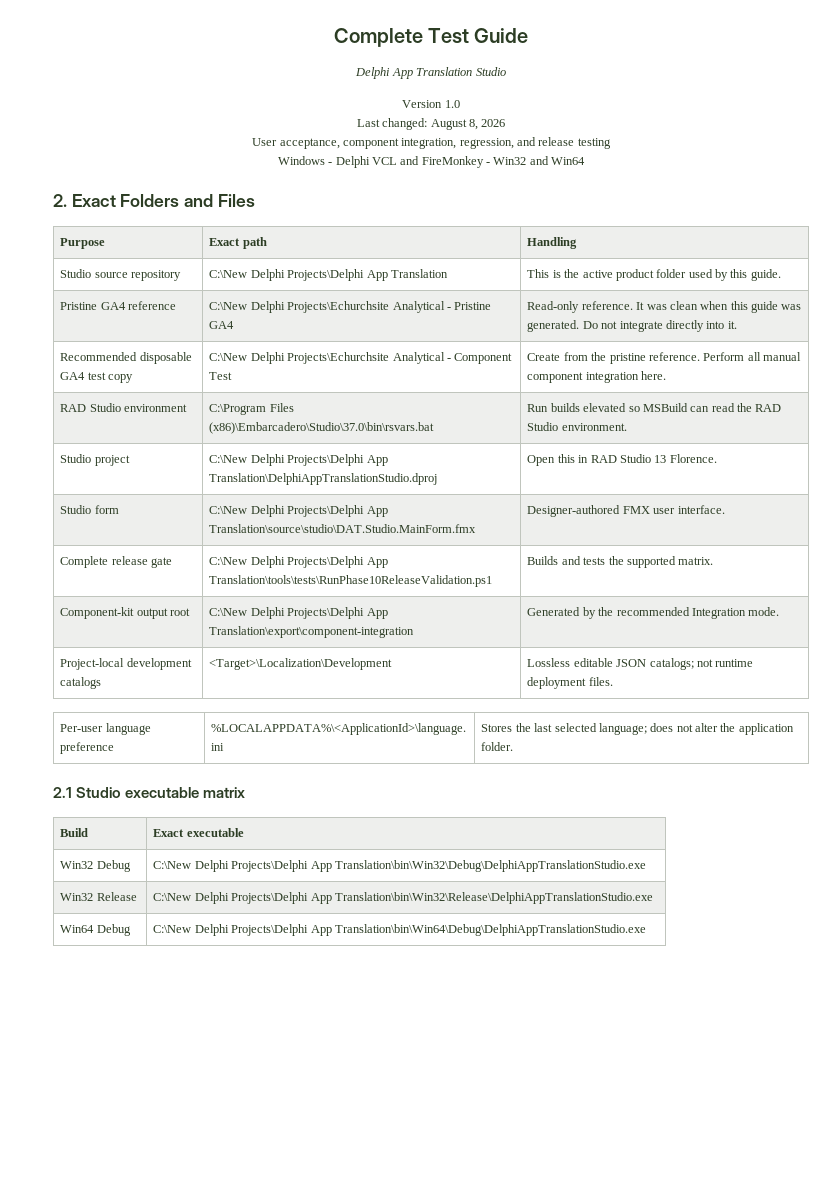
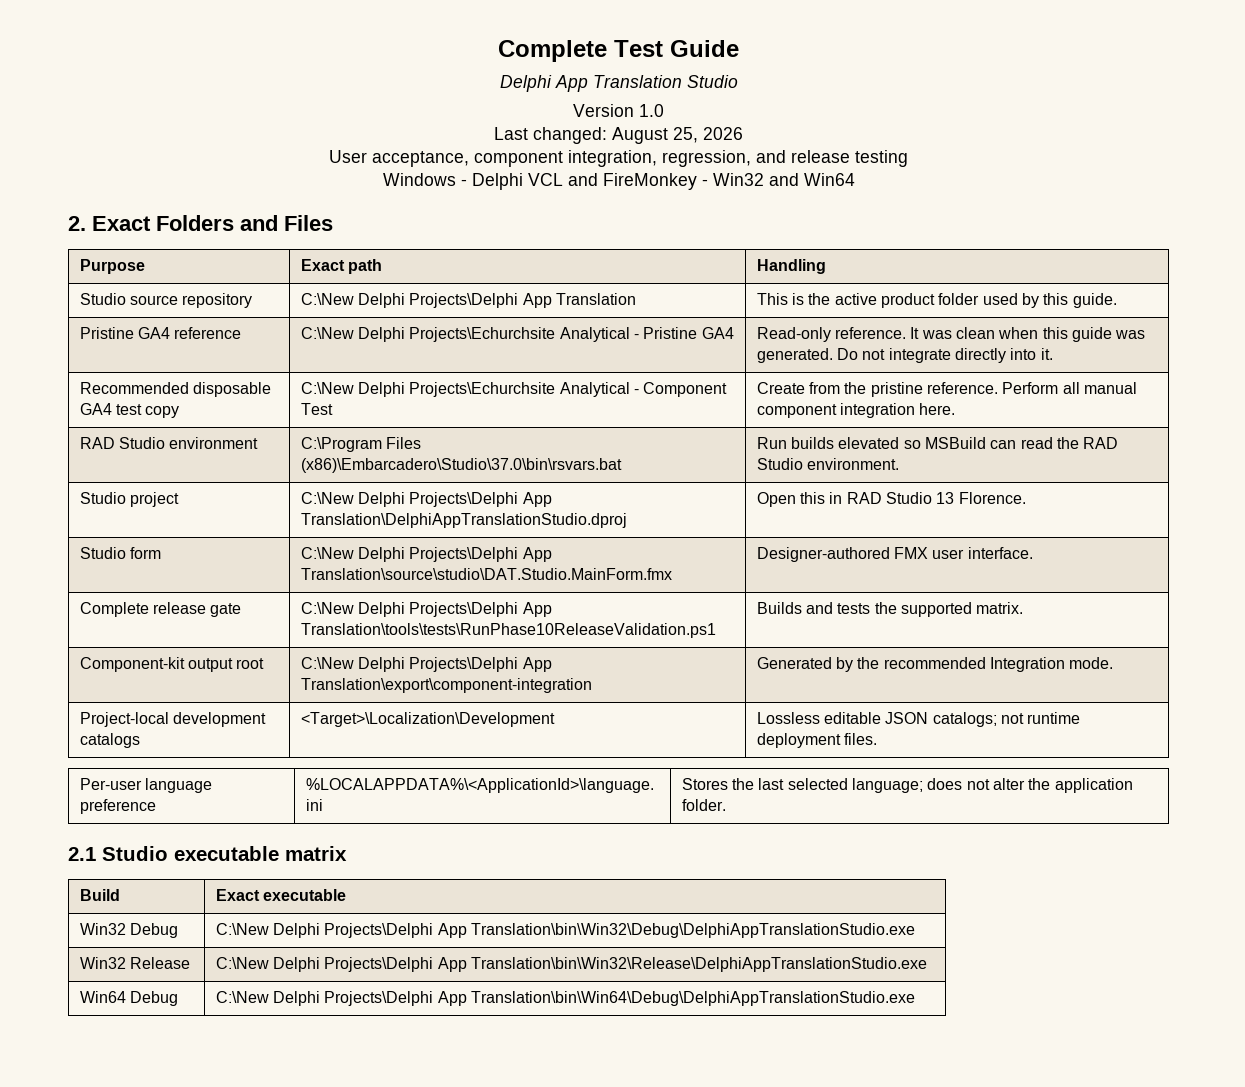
- Last changed: August 8, 2026
+ Last changed: August 25, 2026

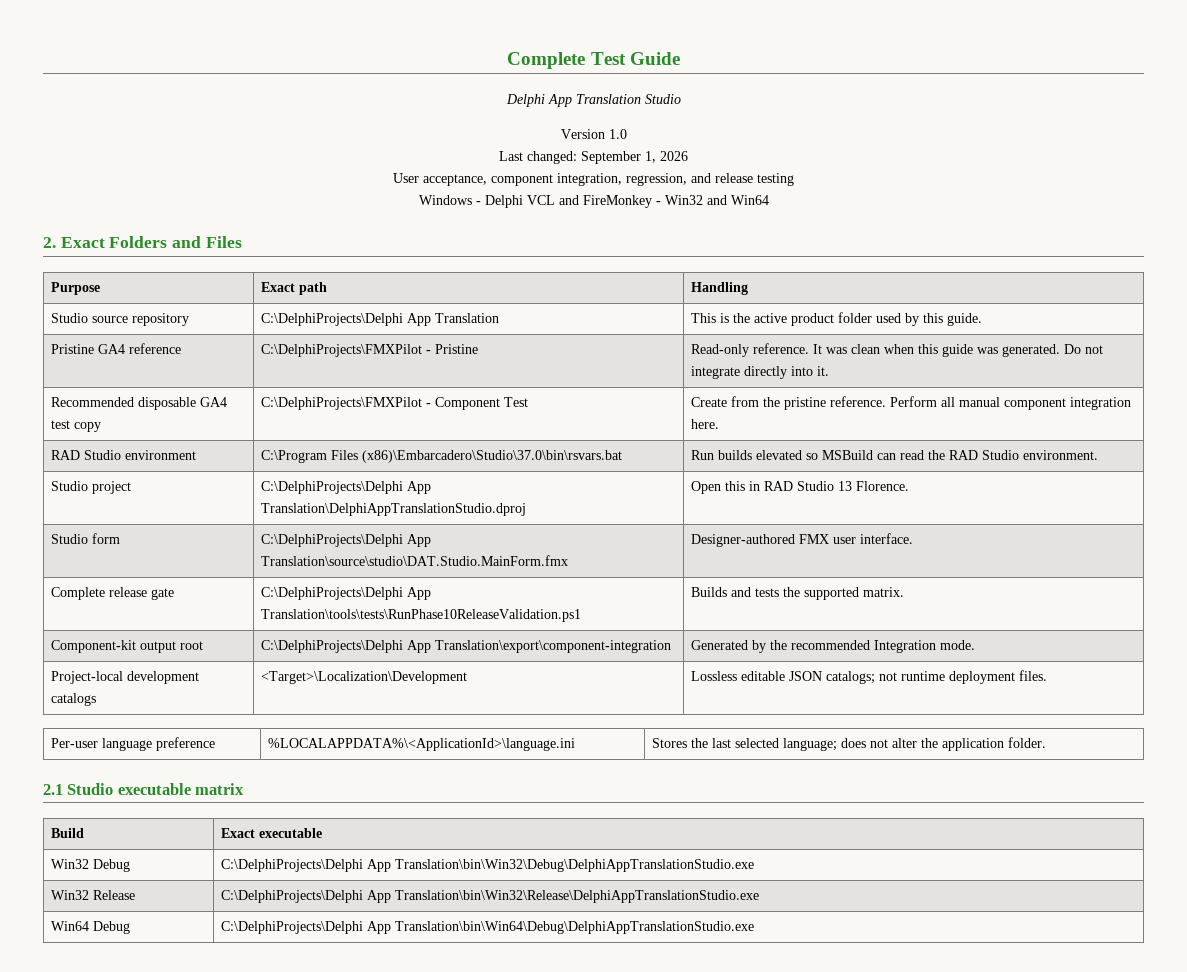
- Last changed: August 25, 2026
+ Last changed: September 1, 2026
- Studio source repository | C:\New Delphi Projects\Delphi App Translation | This is the active product folder used by this guide.
+ Studio source repository | C:\DelphiProjects\Delphi App Translation | This is the active product folder used by this guide.
- Pristine GA4 reference | C:\New Delphi Projects\Echurchsite Analytical - Pristine GA4 | Read-only reference. It was clean when this guide was generated. Do not integrate directly into it.
+ Pristine GA4 reference | C:\DelphiProjects\FMXPilot - Pristine | Read-only reference. It was clean when this guide was generated. Do not integrate directly into it.
- Recommended disposable GA4 test copy | C:\New Delphi Projects\Echurchsite Analytical - Component Test | Create from the pristine reference. Perform all manual component integration here.
+ Recommended disposable GA4 test copy | C:\DelphiProjects\FMXPilot - Component Test | Create from the pristine reference. Perform all manual component integration here.
- Studio project | C:\New Delphi Projects\Delphi App Translation\DelphiAppTranslationStudio.dproj | Open this in RAD Studio 13 Florence.
+ Studio project | C:\DelphiProjects\Delphi App Translation\DelphiAppTranslationStudio.dproj | Open this in RAD Studio 13 Florence.
- Studio form | C:\New Delphi Projects\Delphi App Translation\source\studio\DAT.Studio.MainForm.fmx | Designer-authored FMX user interface.
+ Studio form | C:\DelphiProjects\Delphi App Translation\source\studio\DAT.Studio.MainForm.fmx | Designer-authored FMX user interface.
- Complete release gate | C:\New Delphi Projects\Delphi App Translation\tools\tests\RunPhase10ReleaseValidation.ps1 | Builds and tests the supported matrix.
+ Complete release gate | C:\DelphiProjects\Delphi App Translation\tools\tests\RunPhase10ReleaseValidation.ps1 | Builds and tests the supported matrix.
- Component-kit output root | C:\New Delphi Projects\Delphi App Translation\export\component-integration | Generated by the recommended Integration mode.
+ Component-kit output root | C:\DelphiProjects\Delphi App Translation\export\component-integration | Generated by the recommended Integration mode.
- Win32 Debug | C:\New Delphi Projects\Delphi App Translation\bin\Win32\Debug\DelphiAppTranslationStudio.exe
+ Win32 Debug | C:\DelphiProjects\Delphi App Translation\bin\Win32\Debug\DelphiAppTranslationStudio.exe
- Win32 Release | C:\New Delphi Projects\Delphi App Translation\bin\Win32\Release\DelphiAppTranslationStudio.exe
+ Win32 Release | C:\DelphiProjects\Delphi App Translation\bin\Win32\Release\DelphiAppTranslationStudio.exe
- Win64 Debug | C:\New Delphi Projects\Delphi App Translation\bin\Win64\Debug\DelphiAppTranslationStudio.exe
+ Win64 Debug | C:\DelphiProjects\Delphi App Translation\bin\Win64\Debug\DelphiAppTranslationStudio.exe

